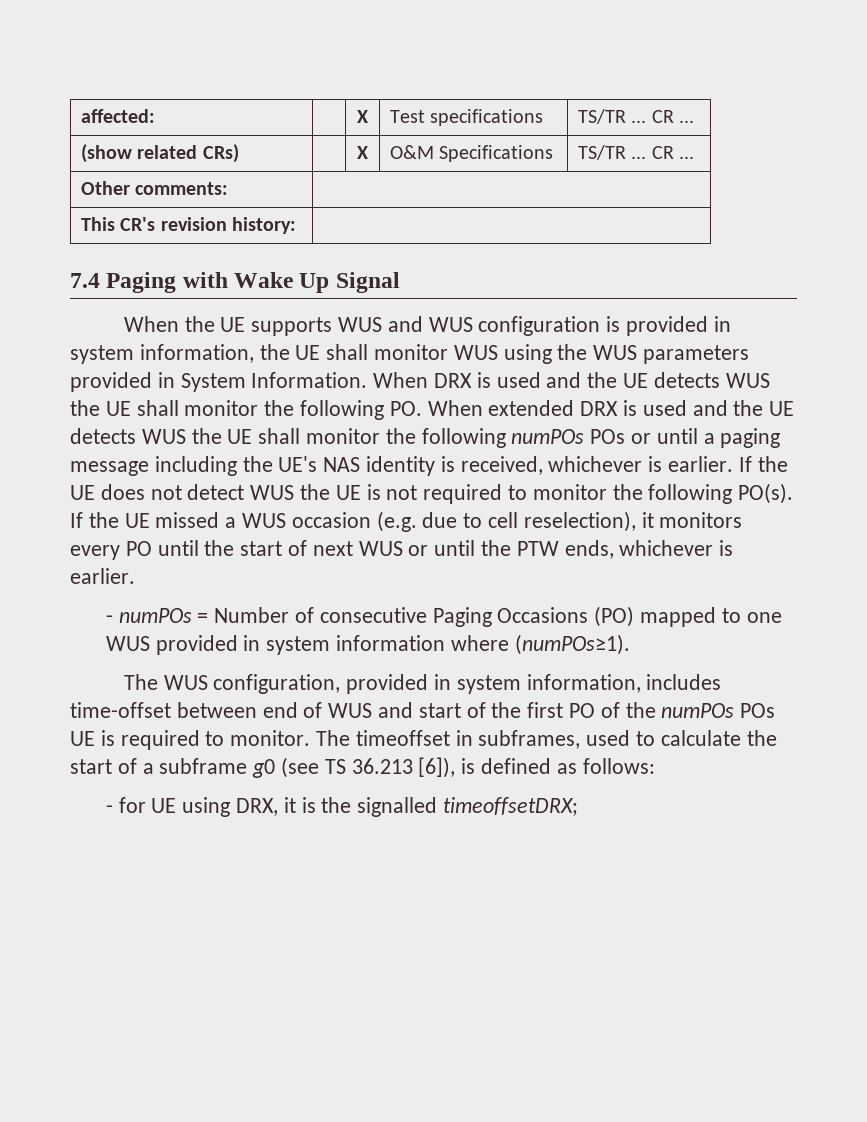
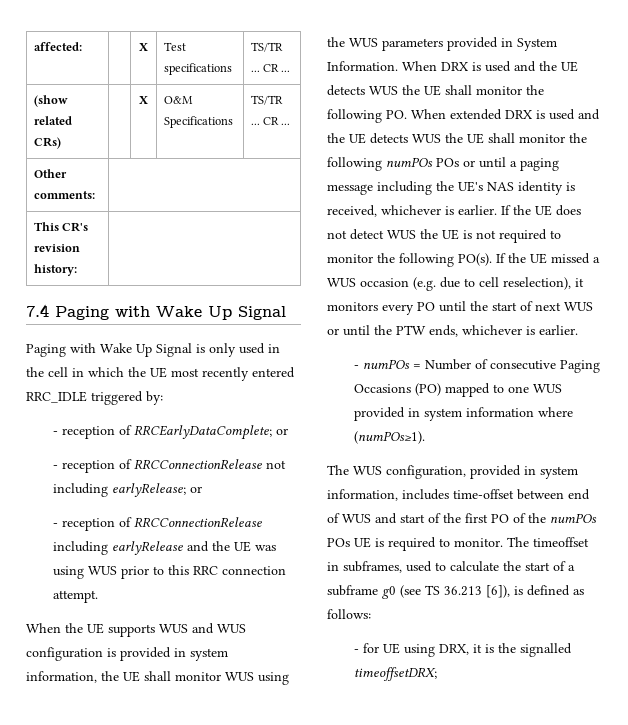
+ Paging with Wake Up Signal is only used in the cell in which the UE most recently entered RRC_IDLE triggered by:
+ - reception of RRCEarlyDataComplete; or
+ - reception of RRCConnectionRelease not including earlyRelease; or
+ - reception of RRCConnectionRelease including earlyRelease and the UE was using WUS prior to this RRC connection attempt.

